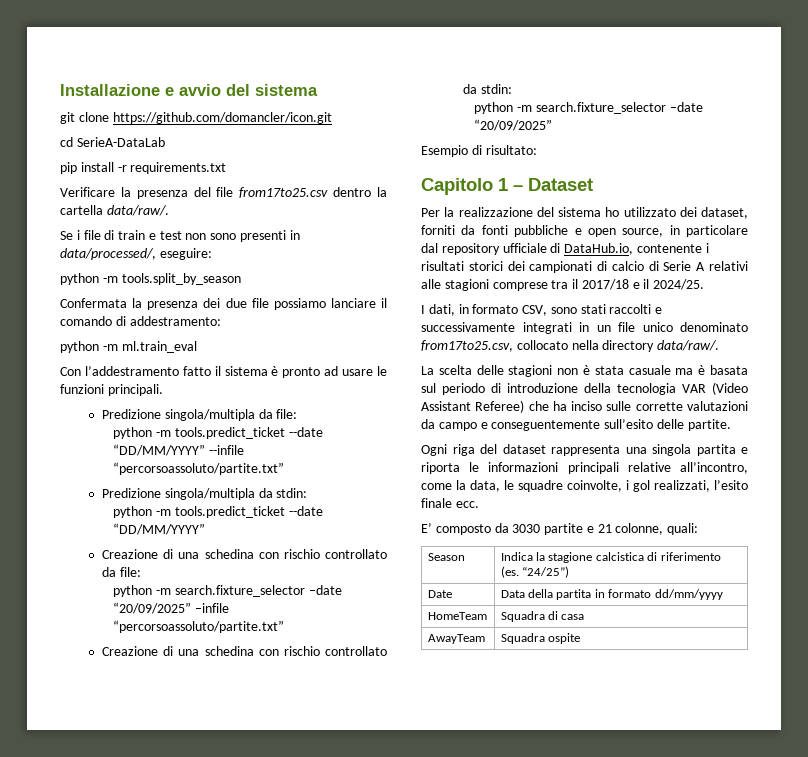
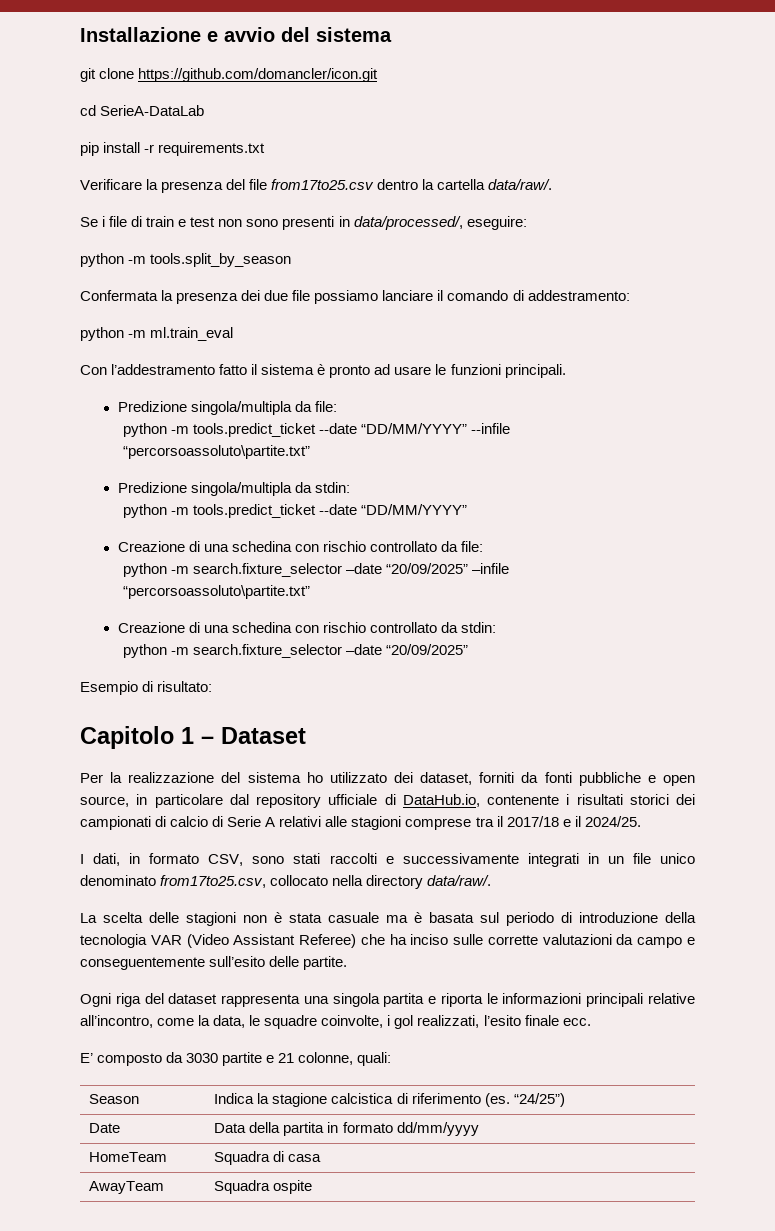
- python -m tools.predict_ticket --date “DD/MM/YYYY” --infile “percorsoassoluto/partite.txt”
+ python -m tools.predict_ticket --date “DD/MM/YYYY” --infile “percorsoassoluto\partite.txt”
- python -m search.fixture_selector –date “20/09/2025” –infile “percorsoassoluto/partite.txt”
+ python -m search.fixture_selector –date “20/09/2025” –infile “percorsoassoluto\partite.txt”

